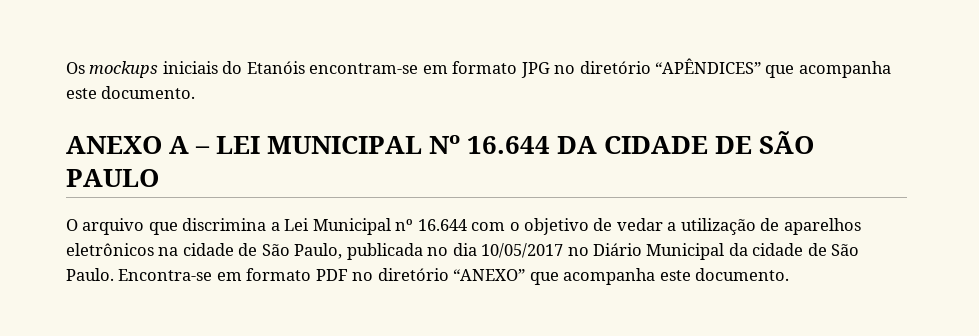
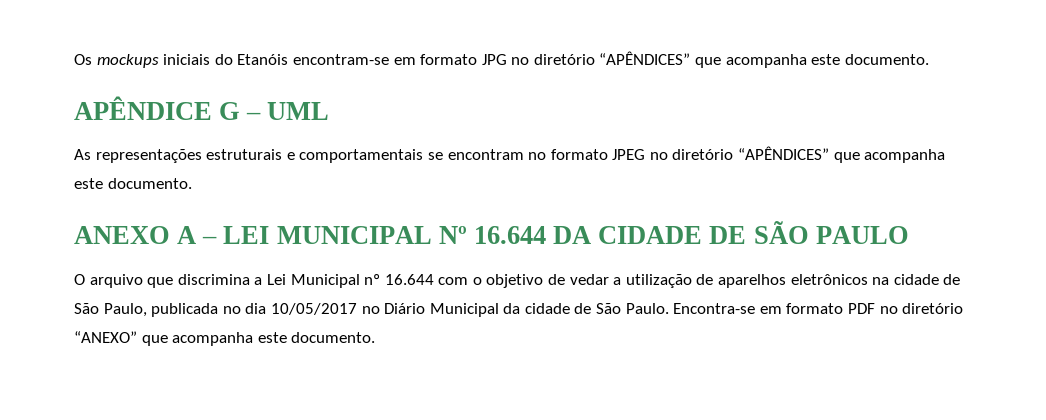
+ APÊNDICE G – UML
+ As representações estruturais e comportamentais se encontram no formato JPEG no diretório “APÊNDICES” que acompanha este documento.

